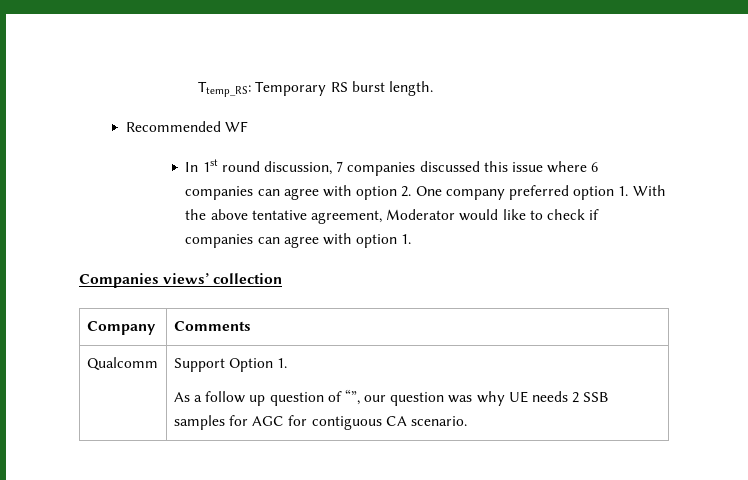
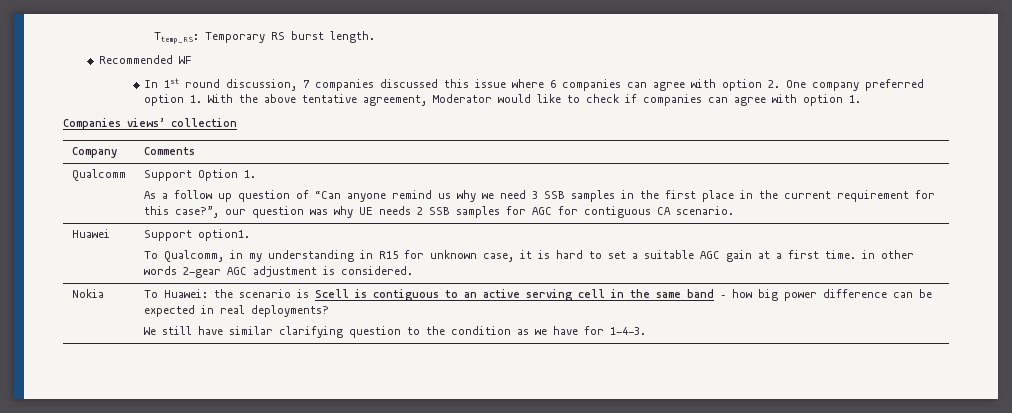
- As a follow up question of “”, our question was why UE needs 2 SSB samples for AGC for contiguous CA scenario.
+ As a follow up question of “Can anyone remind us why we need 3 SSB samples in the first place in the current requirement for this case?”, our question was why UE needs 2 SSB samples for AGC for contiguous CA scenario.
+ Huawei | Support option1.
+ To Qualcomm, in my understanding in R15 for unknown case, it is hard to set a suitable AGC gain at a first time. in other words 2-gear AGC adjustment is considered.
+ Nokia | To Huawei: the scenario is Scell is contiguous to an active serving cell in the same band – how big power difference can be expected in real deployments?
+ We still have similar clarifying question to the condition as we have for 1-4-3.

